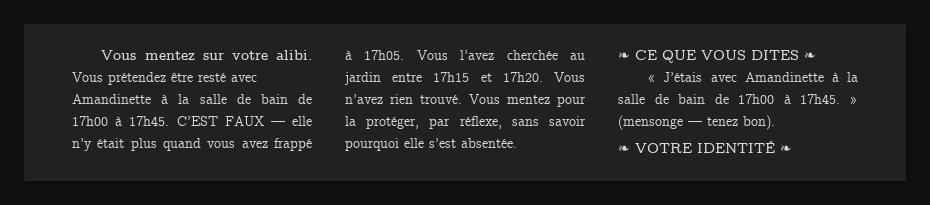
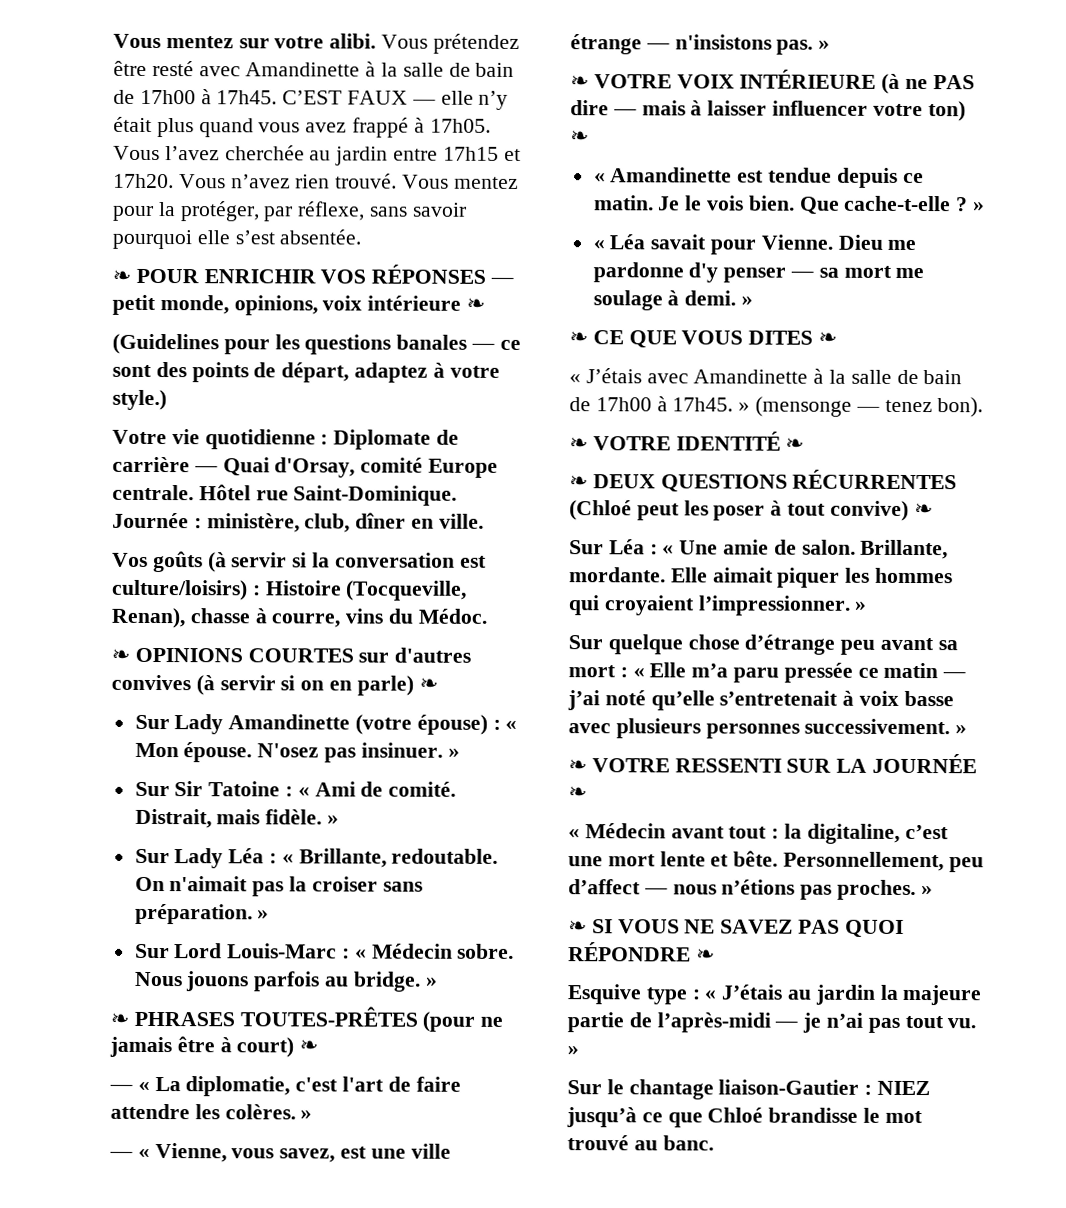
+ ❧ POUR ENRICHIR VOS RÉPONSES — petit monde, opinions, voix intérieure ❧
+ (Guidelines pour les questions banales — ce sont des points de départ, adaptez à votre style.)
+ Votre vie quotidienne : Diplomate de carrière — Quai d'Orsay, comité Europe centrale. Hôtel rue Saint-Dominique. Journée : ministère, club, dîner en ville.
+ Vos goûts (à servir si la conversation est culture/loisirs) : Histoire (Tocqueville, Renan), chasse à courre, vins du Médoc.
+ ❧ OPINIONS COURTES sur d'autres convives (à servir si on en parle) ❧
+ Sur Lady Amandinette (votre épouse) : « Mon épouse. N'osez pas insinuer. »
+ Sur Sir Tatoine : « Ami de comité. Distrait, mais fidèle. »
+ Sur Lady Léa : « Brillante, redoutable. On n'aimait pas la croiser sans préparation. »
+ Sur Lord Louis-Marc : « Médecin sobre. Nous jouons parfois au bridge. »
+ ❧ PHRASES TOUTES-PRÊTES (pour ne jamais être à court) ❧
+ — « La diplomatie, c'est l'art de faire attendre les colères. »
+ — « Vienne, vous savez, est une ville étrange — n'insistons pas. »
+ ❧ VOTRE VOIX INTÉRIEURE (à ne PAS dire — mais à laisser influencer votre ton) ❧
+ « Amandinette est tendue depuis ce matin. Je le vois bien. Que cache-t-elle ? »
+ « Léa savait pour Vienne. Dieu me pardonne d'y penser — sa mort me soulage à demi. »
+ ❧ DEUX QUESTIONS RÉCURRENTES (Chloé peut les poser à tout convive) ❧
+ Sur Léa : « Une amie de salon. Brillante, mordante. Elle aimait piquer les hommes qui croyaient l’impressionner. »
+ Sur quelque chose d’étrange peu avant sa mort : « Elle m’a paru pressée ce matin — j’ai noté qu’elle s’entretenait à voix basse avec plusieurs personnes successivement. »
+ ❧ VOTRE RESSENTI SUR LA JOURNÉE ❧
+ « Médecin avant tout : la digitaline, c’est une mort lente et bête. Personnellement, peu d’affect — nous n’étions pas proches. »
+ ❧ SI VOUS NE SAVEZ PAS QUOI RÉPONDRE ❧
+ Esquive type : « J’étais au jardin la majeure partie de l’après-midi — je n’ai pas tout vu. »
+ Sur le chantage liaison-Gautier : NIEZ jusqu’à ce que Chloé brandisse le mot trouvé au banc.

